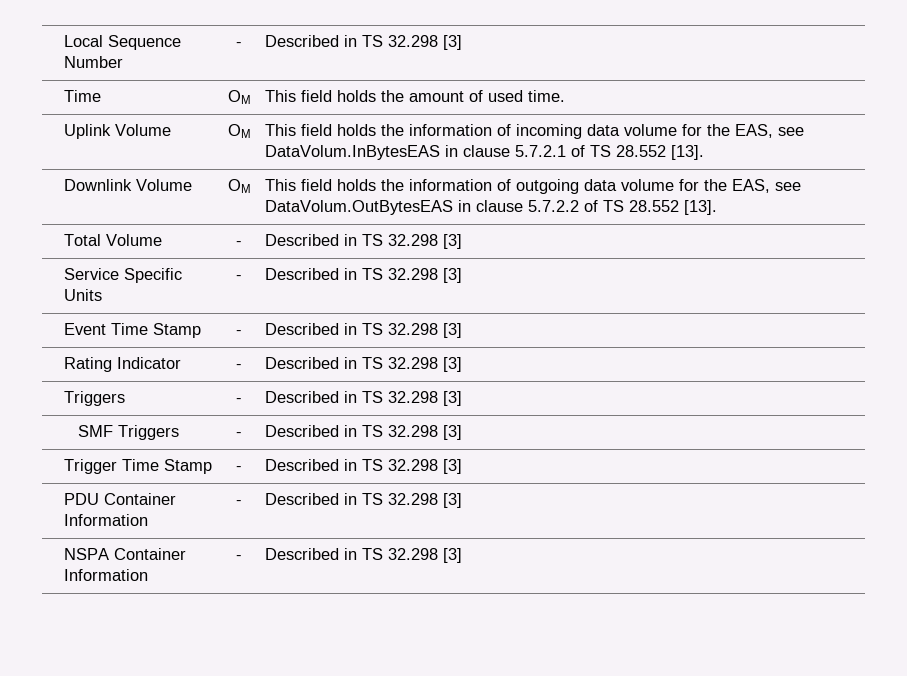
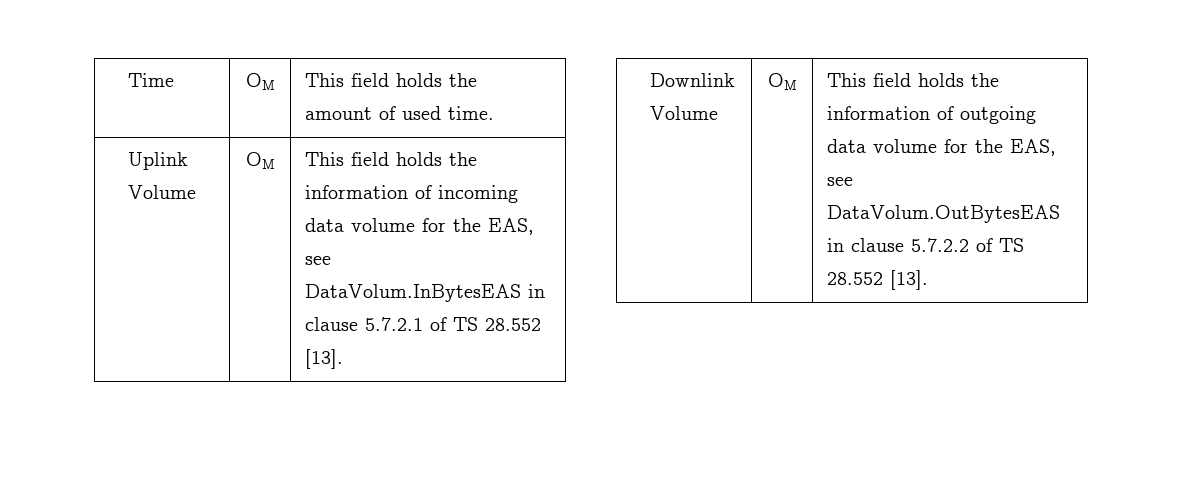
- Local Sequence Number | - | Described in TS 32.298 [3]
- Total Volume | - | Described in TS 32.298 [3]
- Service Specific Units | - | Described in TS 32.298 [3]
- Event Time Stamp | - | Described in TS 32.298 [3]
- Rating Indicator | - | Described in TS 32.298 [3]
- Triggers | - | Described in TS 32.298 [3]
- SMF Triggers | - | Described in TS 32.298 [3]
- Trigger Time Stamp | - | Described in TS 32.298 [3]
- PDU Container Information | - | Described in TS 32.298 [3]
- NSPA Container Information | - | Described in TS 32.298 [3]

